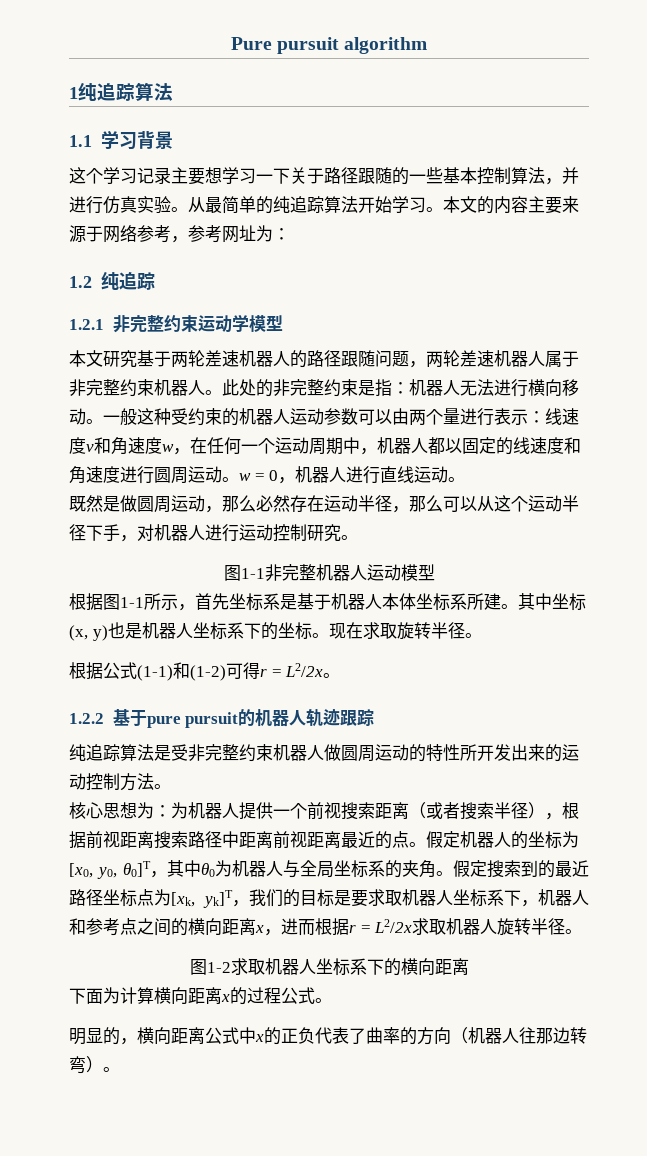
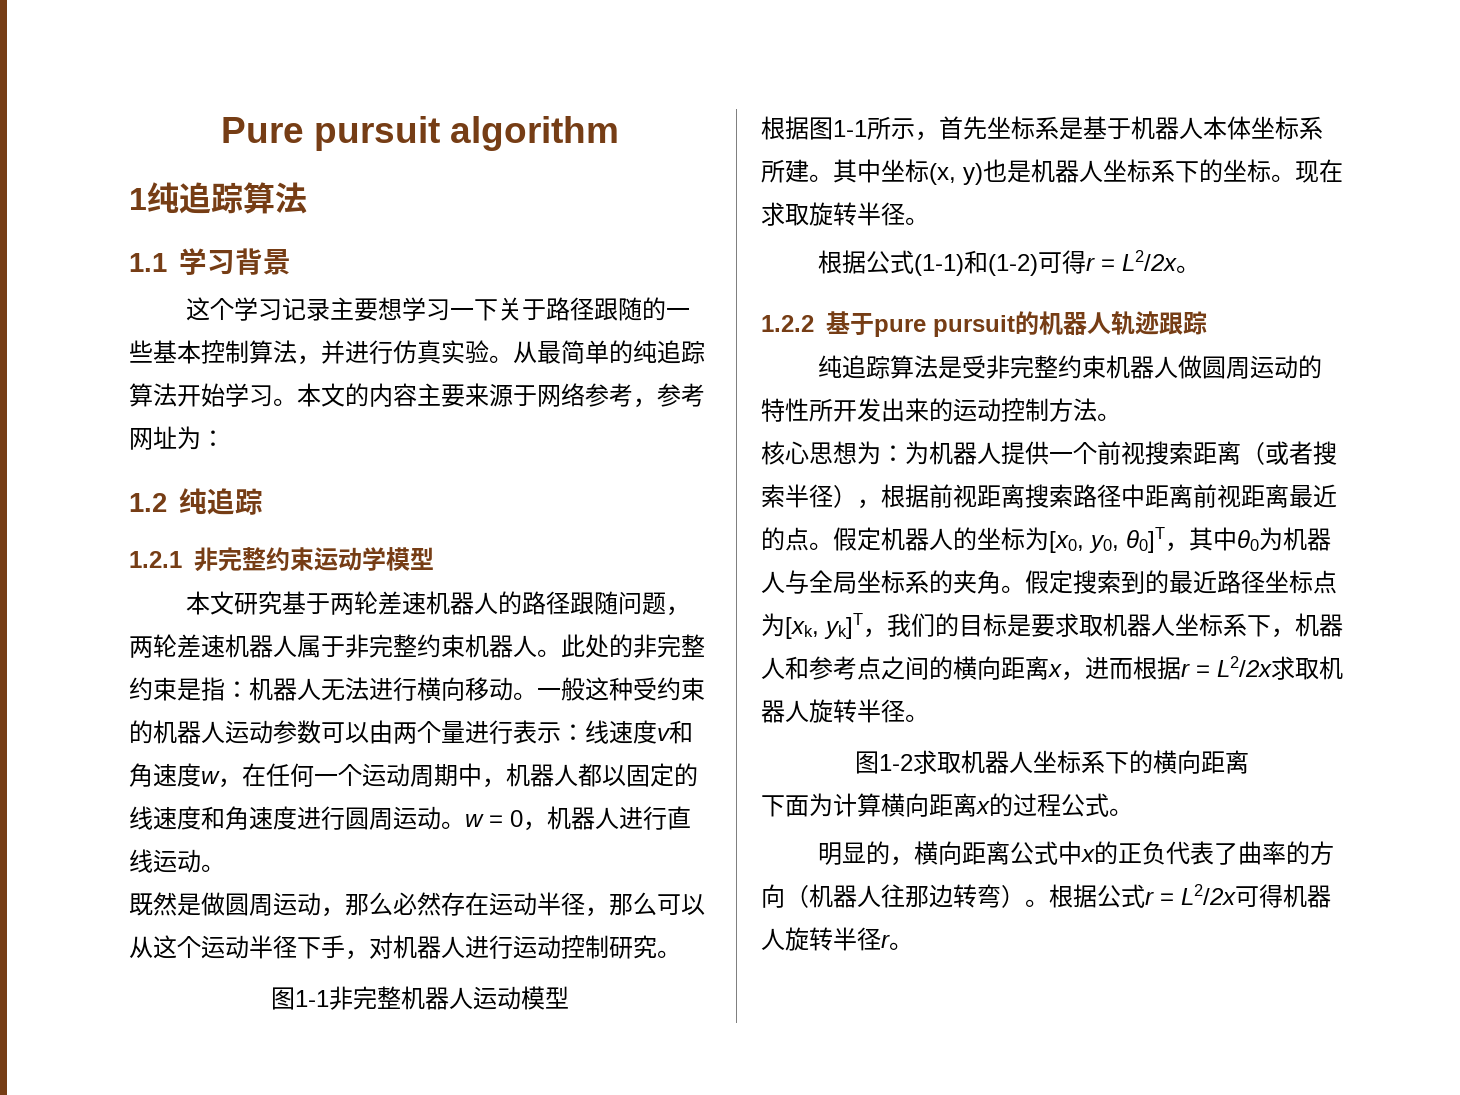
+ 根据公式r = L2/2x可得机器人旋转半径r。

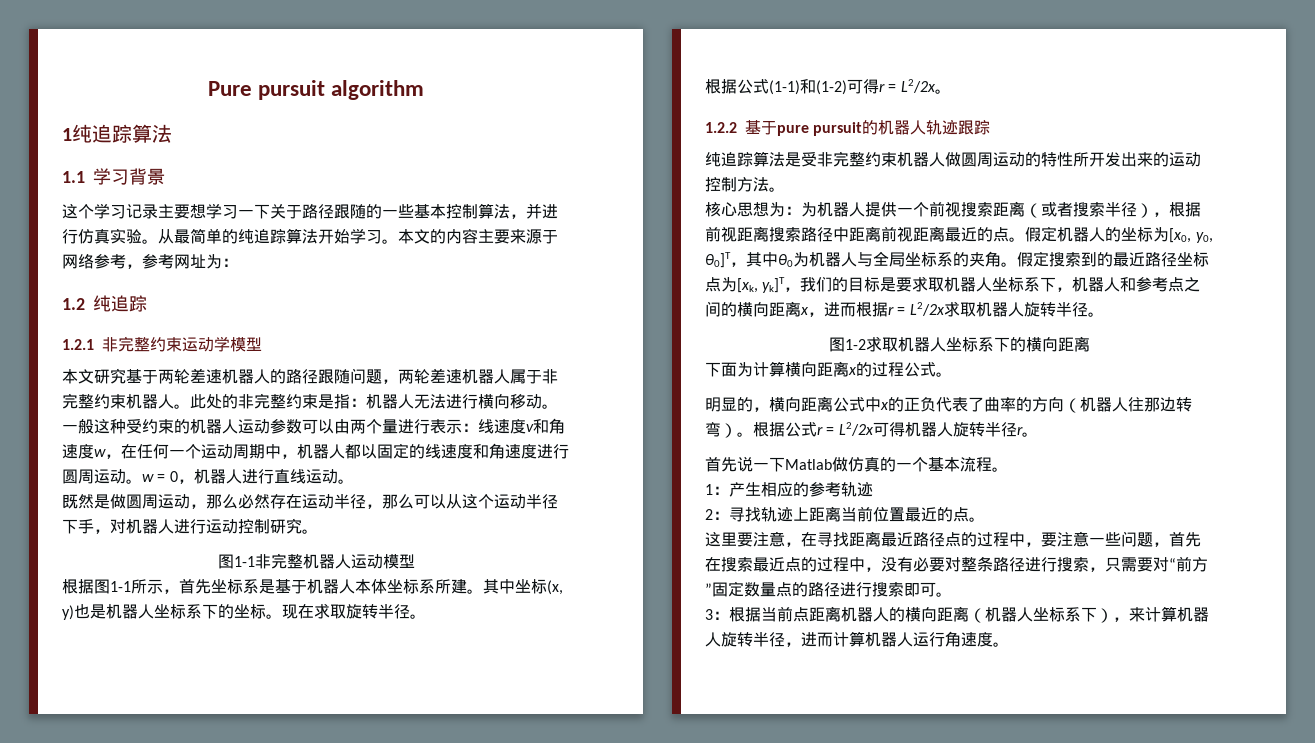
+ 首先说一下Matlab做仿真的一个基本流程。
+ 1：产生相应的参考轨迹
+ 2：寻找轨迹上距离当前位置最近的点。
+ 这里要注意，在寻找距离最近路径点的过程中，要注意一些问题，首先在搜索最近点的过程中，没有必要对整条路径进行搜索，只需要对“前方”固定数量点的路径进行搜索即可。
+ 3：根据当前点距离机器人的横向距离（机器人坐标系下），来计算机器人旋转半径，进而计算机器人运行角速度。

